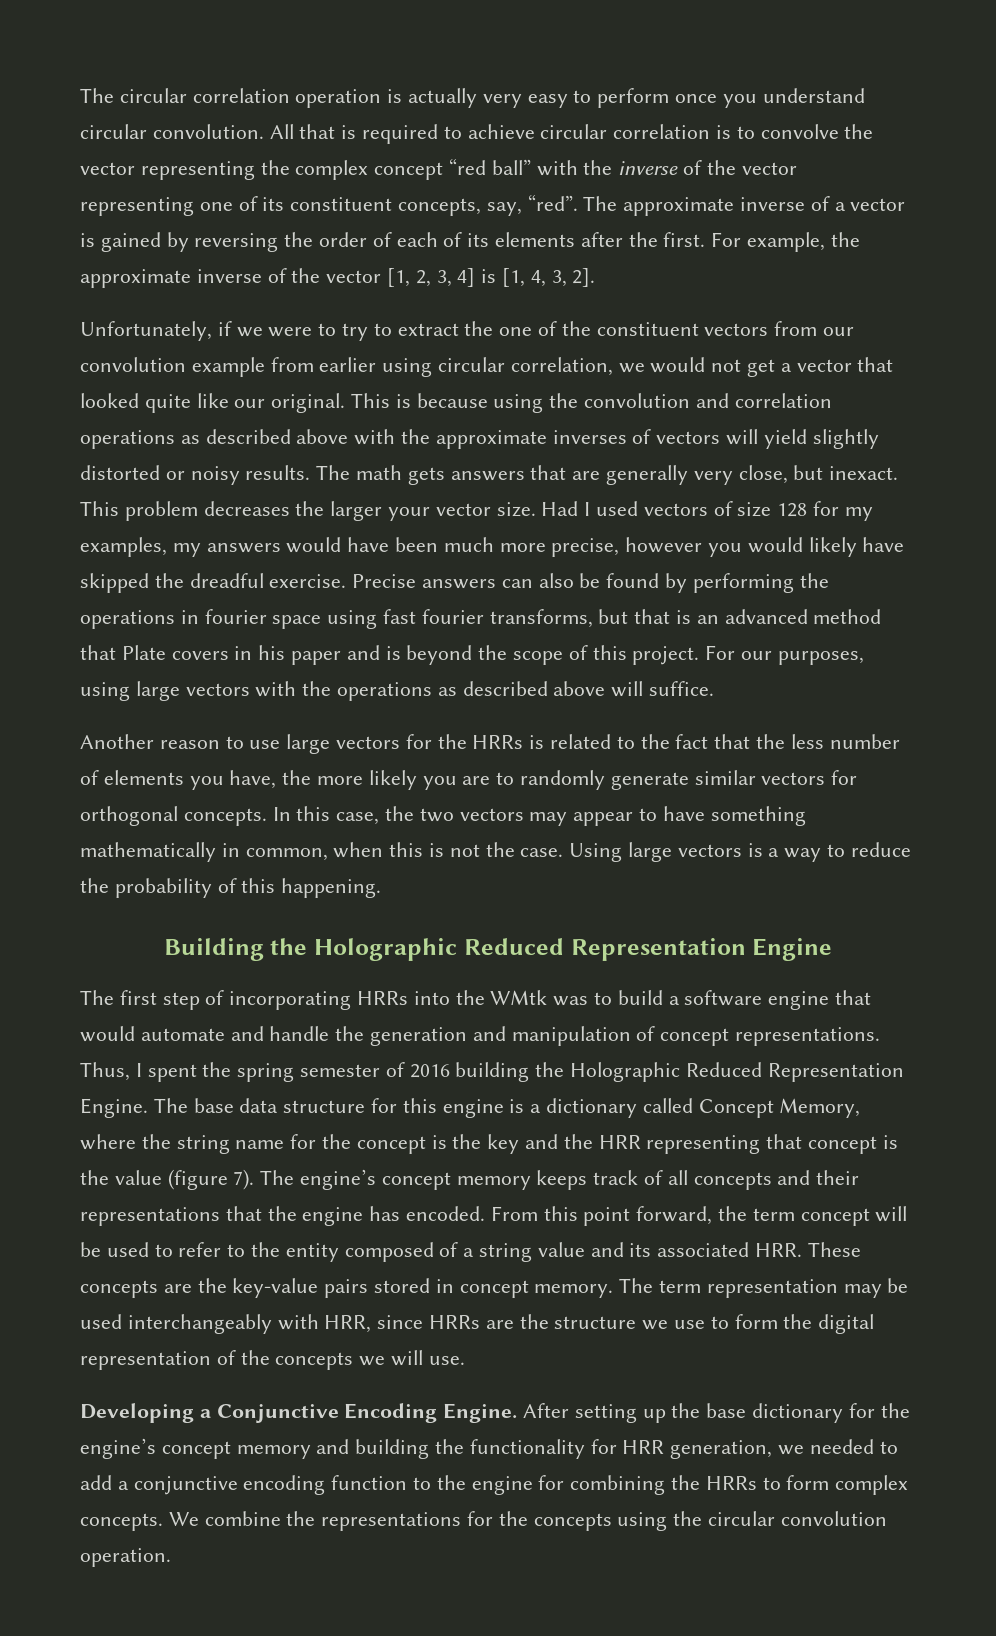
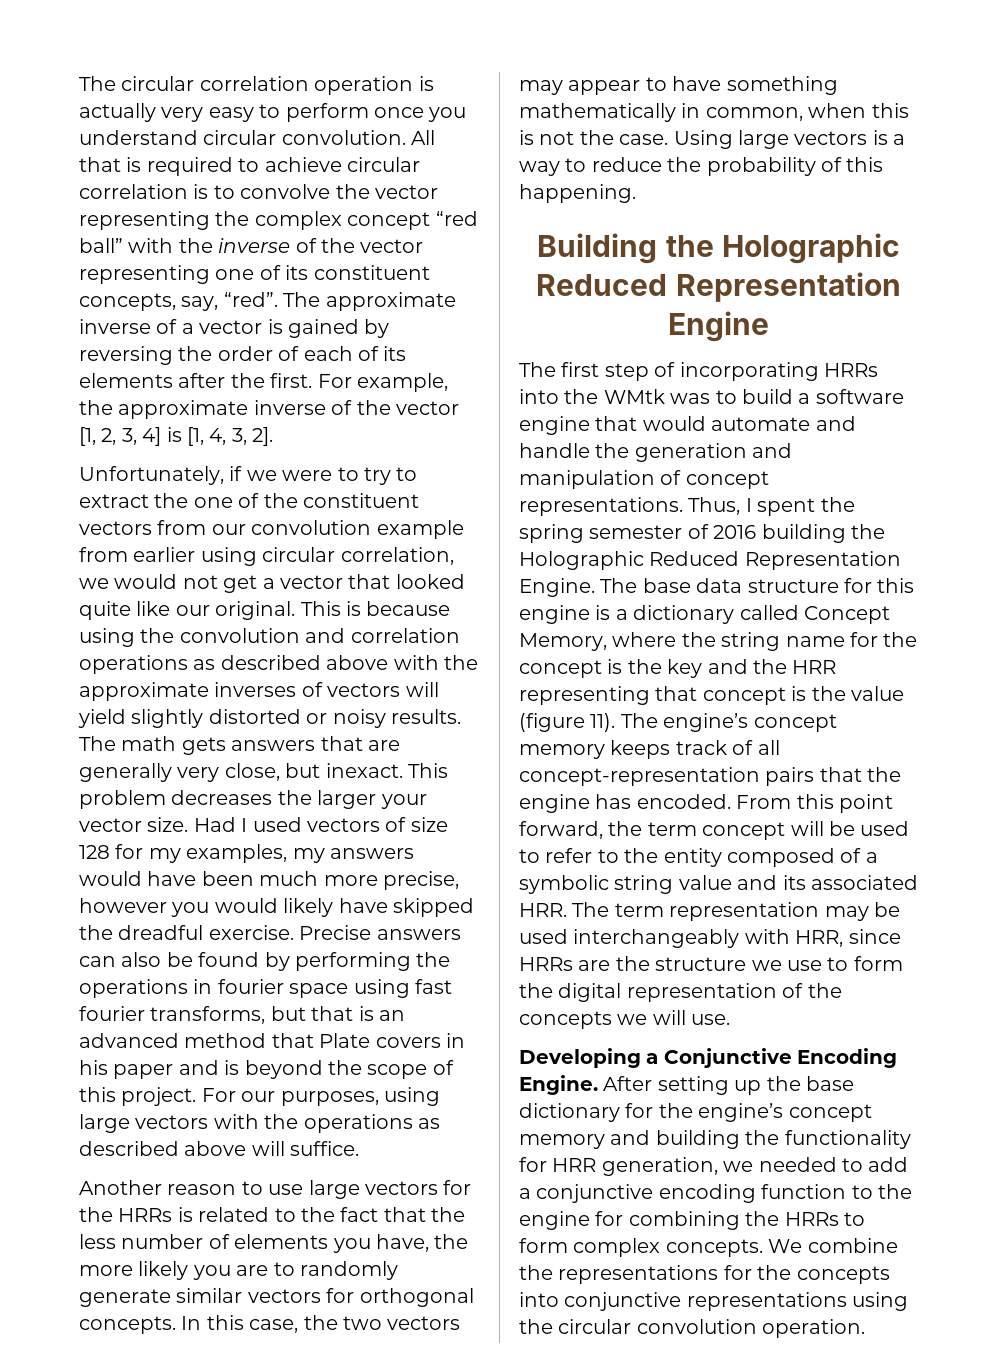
- The base data structure for this engine is a dictionary called Concept Memory, where the string name for the concept is the key and the HRR representing that concept is the value (figure 7).
+ The base data structure for this engine is a dictionary called Concept Memory, where the string name for the concept is the key and the HRR representing that concept is the value (figure 11).
- The engine’s concept memory keeps track of all concepts and their representations that the engine has encoded.
+ The engine’s concept memory keeps track of all concept-representation pairs that the engine has encoded.
- From this point forward, the term concept will be used to refer to the entity composed of a string value and its associated HRR. These concepts are the key-value pairs stored in concept memory. The term representation may be used interchangeably with HRR, since HRRs are the structure we use to form the digital representation of the concepts we will use.
+ From this point forward, the term concept will be used to refer to the entity composed of a symbolic string value and its associated HRR. The term representation may be used interchangeably with HRR, since HRRs are the structure we use to form the digital representation of the concepts we will use.
- We combine the representations for the concepts using the circular convolution operation.
+ We combine the representations for the concepts into conjunctive representations using the circular convolution operation.

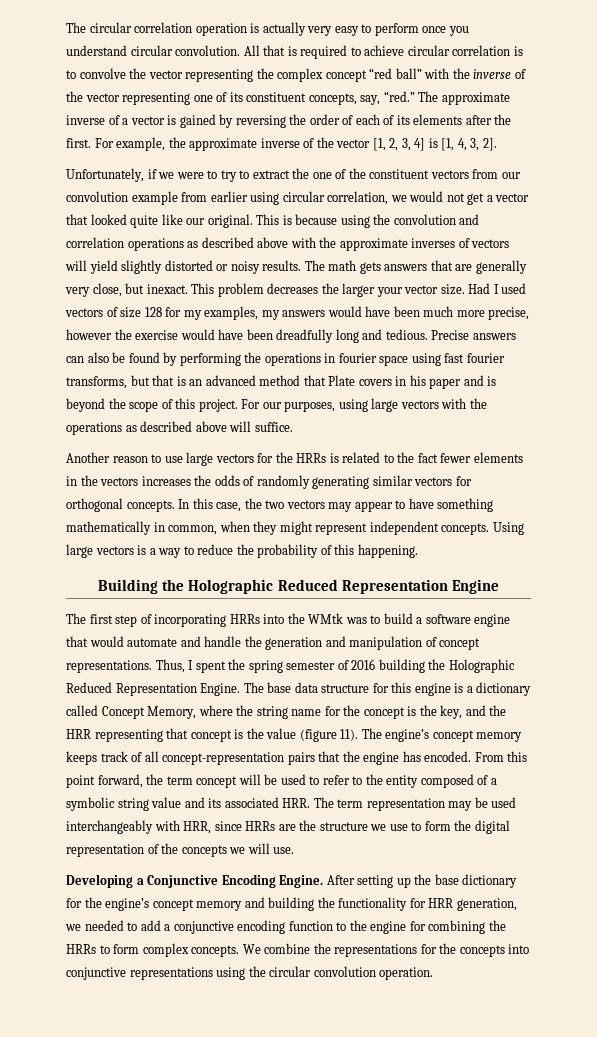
- All that is required to achieve circular correlation is to convolve the vector representing the complex concept “red ball” with the inverse of the vector representing one of its constituent concepts, say, “red”.
+ All that is required to achieve circular correlation is to convolve the vector representing the complex concept “red ball” with the inverse of the vector representing one of its constituent concepts, say, “red.”
- Had I used vectors of size 128 for my examples, my answers would have been much more precise, however you would likely have skipped the dreadful exercise.
+ Had I used vectors of size 128 for my examples, my answers would have been much more precise, however the exercise would have been dreadfully long and tedious.
- Another reason to use large vectors for the HRRs is related to the fact that the less number of elements you have, the more likely you are to randomly generate similar vectors for orthogonal concepts.
+ Another reason to use large vectors for the HRRs is related to the fact fewer elements in the vectors increases the odds of randomly generating similar vectors for orthogonal concepts.
- In this case, the two vectors may appear to have something mathematically in common, when this is not the case.
+ In this case, the two vectors may appear to have something mathematically in common, when they might represent independent concepts.
- The base data structure for this engine is a dictionary called Concept Memory, where the string name for the concept is the key and the HRR representing that concept is the value (figure 11).
+ The base data structure for this engine is a dictionary called Concept Memory, where the string name for the concept is the key, and the HRR representing that concept is the value (figure 11).

